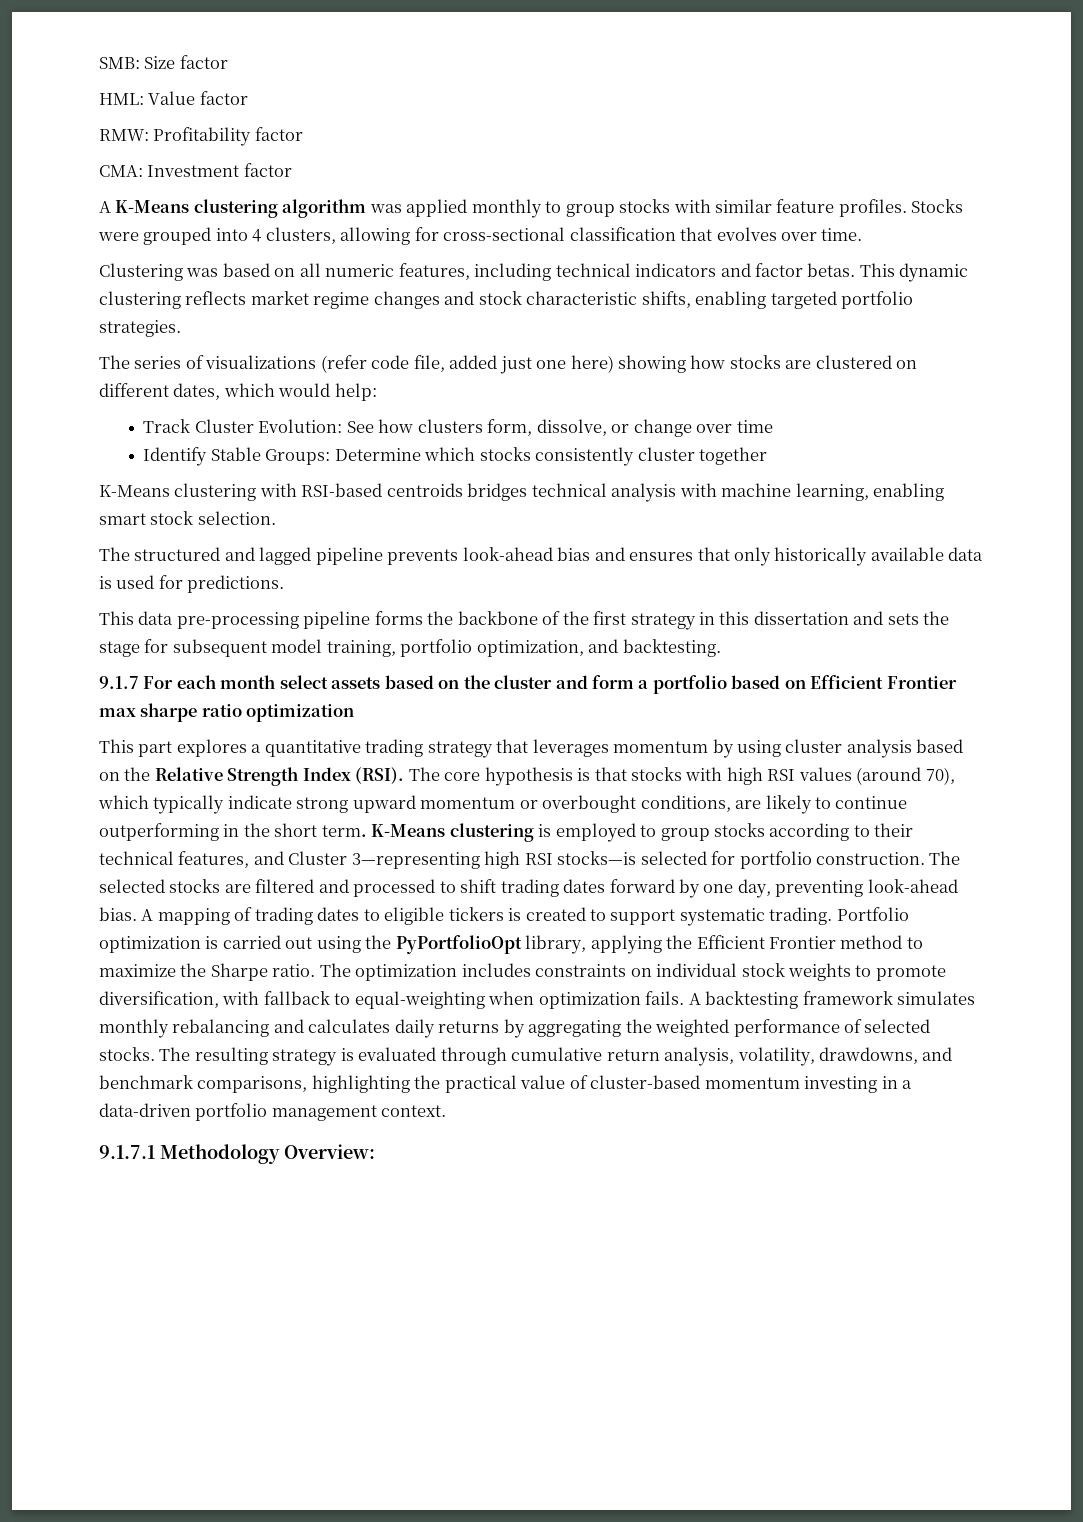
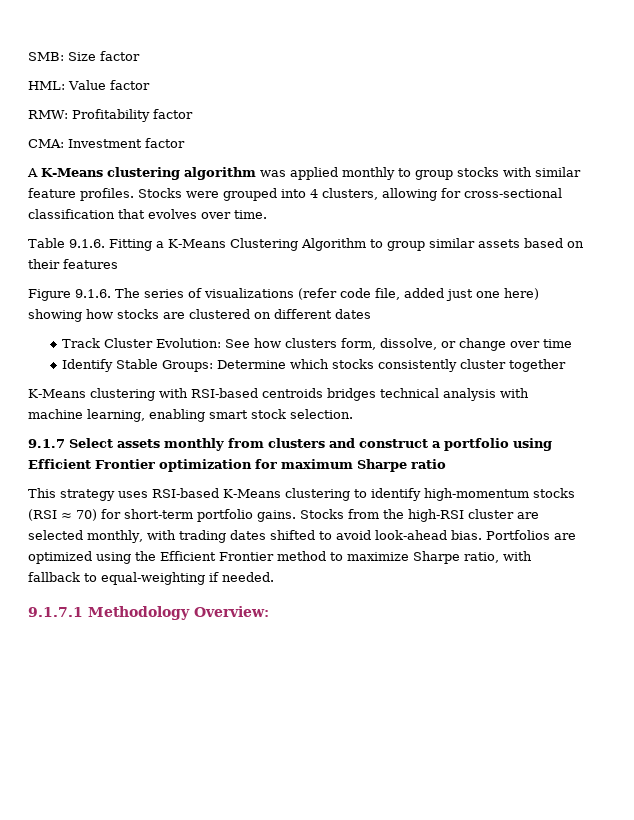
- Clustering was based on all numeric features, including technical indicators and factor betas. This dynamic clustering reflects market regime changes and stock characteristic shifts, enabling targeted portfolio strategies.
- The series of visualizations (refer code file, added just one here) showing how stocks are clustered on different dates, which would help:
+ Table 9.1.6. Fitting a K-Means Clustering Algorithm to group similar assets based on their features
+ Figure 9.1.6. The series of visualizations (refer code file, added just one here) showing how stocks are clustered on different dates
- The structured and lagged pipeline prevents look-ahead bias and ensures that only historically available data is used for predictions.
- This data pre-processing pipeline forms the backbone of the first strategy in this dissertation and sets the stage for subsequent model training, portfolio optimization, and backtesting.
- 9.1.7 For each month select assets based on the cluster and form a portfolio based on Efficient Frontier max sharpe ratio optimization
- This part explores a quantitative trading strategy that leverages momentum by using cluster analysis based on the Relative Strength Index (RSI). The core hypothesis is that stocks with high RSI values (around 70), which typically indicate strong upward momentum or overbought conditions, are likely to continue outperforming in the short term. K-Means clustering is employed to group stocks according to their technical features, and Cluster 3—representing high RSI stocks—is selected for portfolio construction. The selected stocks are filtered and processed to shift trading dates forward by one day, preventing look-ahead bias. A mapping of trading dates to eligible tickers is created to support systematic trading. Portfolio optimization is carried out using the PyPortfolioOpt library, applying the Efficient Frontier method to maximize the Sharpe ratio. The optimization includes constraints on individual stock weights to promote diversification, with fallback to equal-weighting when optimization fails. A backtesting framework simulates monthly rebalancing and calculates daily returns by aggregating the weighted performance of selected stocks. The resulting strategy is evaluated through cumulative return analysis, volatility, drawdowns, and benchmark comparisons, highlighting the practical value of cluster-based momentum investing in a data-driven portfolio management context.
+ 9.1.7 Select assets monthly from clusters and construct a portfolio using Efficient Frontier optimization for maximum Sharpe ratio
+ This strategy uses RSI-based K-Means clustering to identify high-momentum stocks (RSI ≈ 70) for short-term portfolio gains. Stocks from the high-RSI cluster are selected monthly, with trading dates shifted to avoid look-ahead bias. Portfolios are optimized using the Efficient Frontier method to maximize Sharpe ratio, with fallback to equal-weighting if needed.

